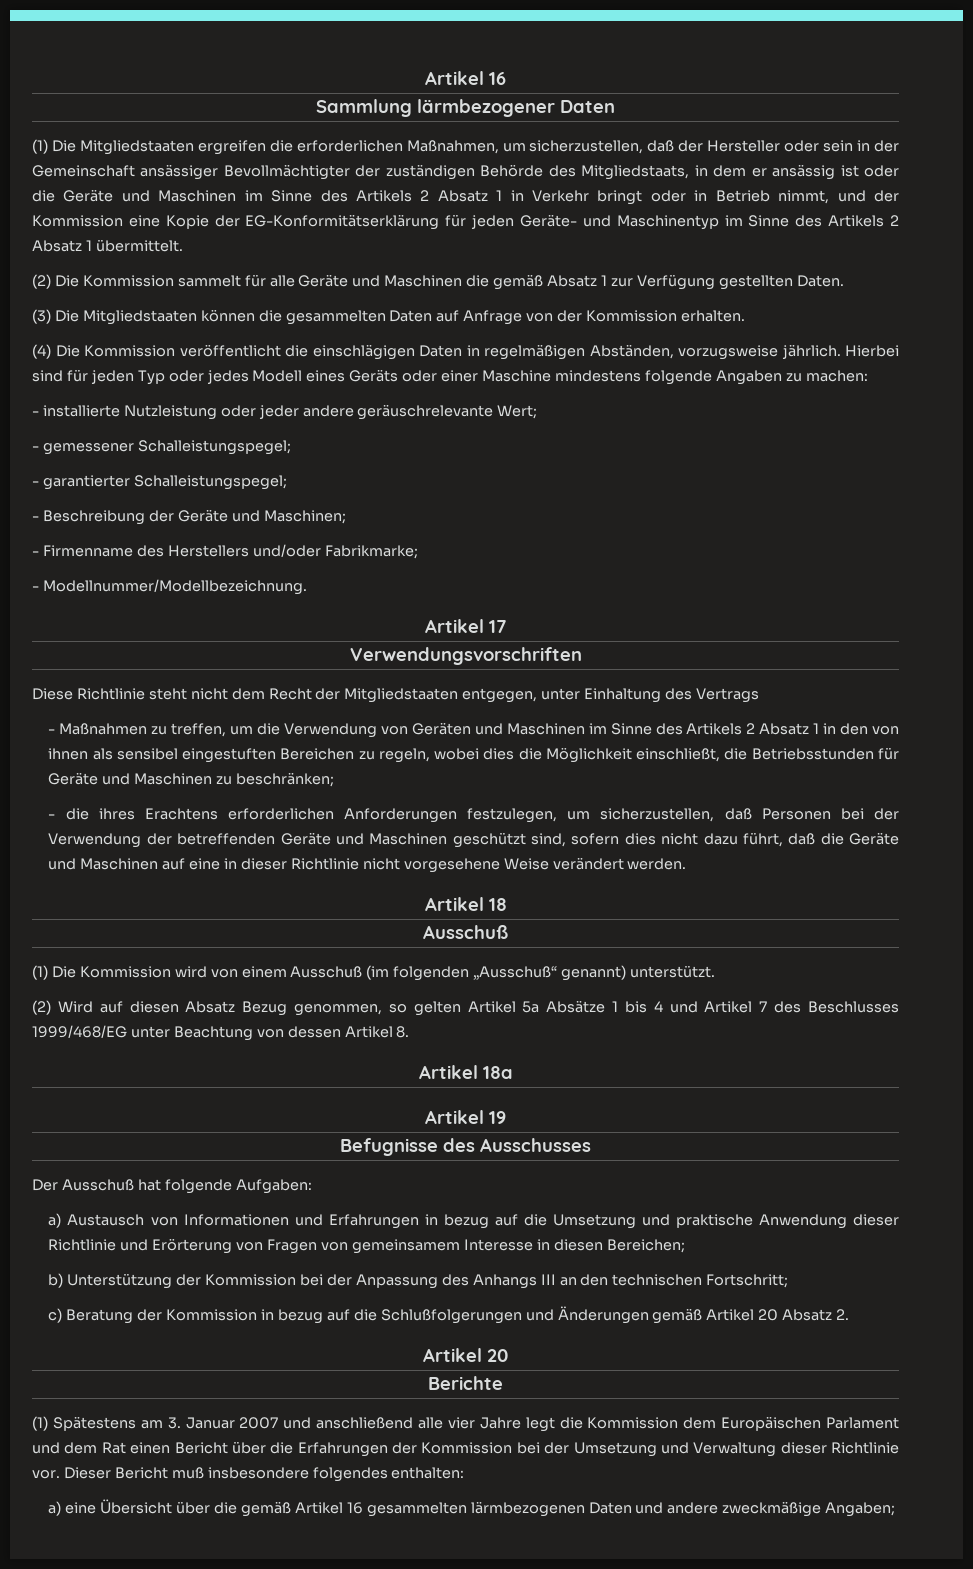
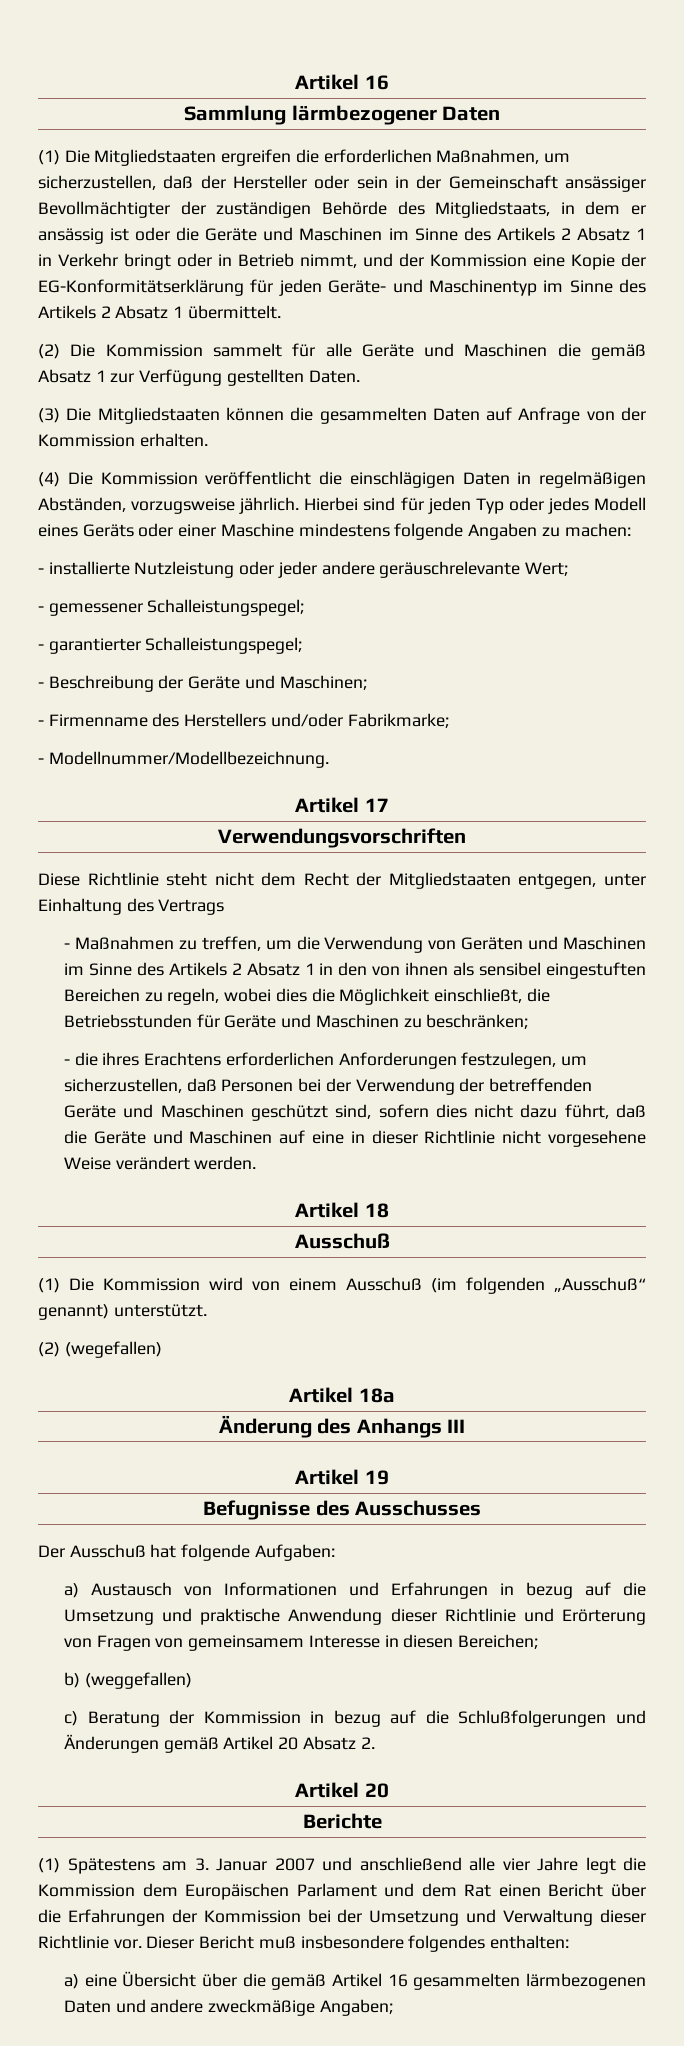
- (2) Wird auf diesen Absatz Bezug genommen, so gelten Artikel 5a Absätze 1 bis 4 und Artikel 7 des Beschlusses 1999/468/EG unter Beachtung von dessen Artikel 8.
+ (2) (wegefallen)
  Artikel 18a
+ Änderung des Anhangs III
- b) Unterstützung der Kommission bei der Anpassung des Anhangs III an den technischen Fortschritt;
+ b) (weggefallen)

